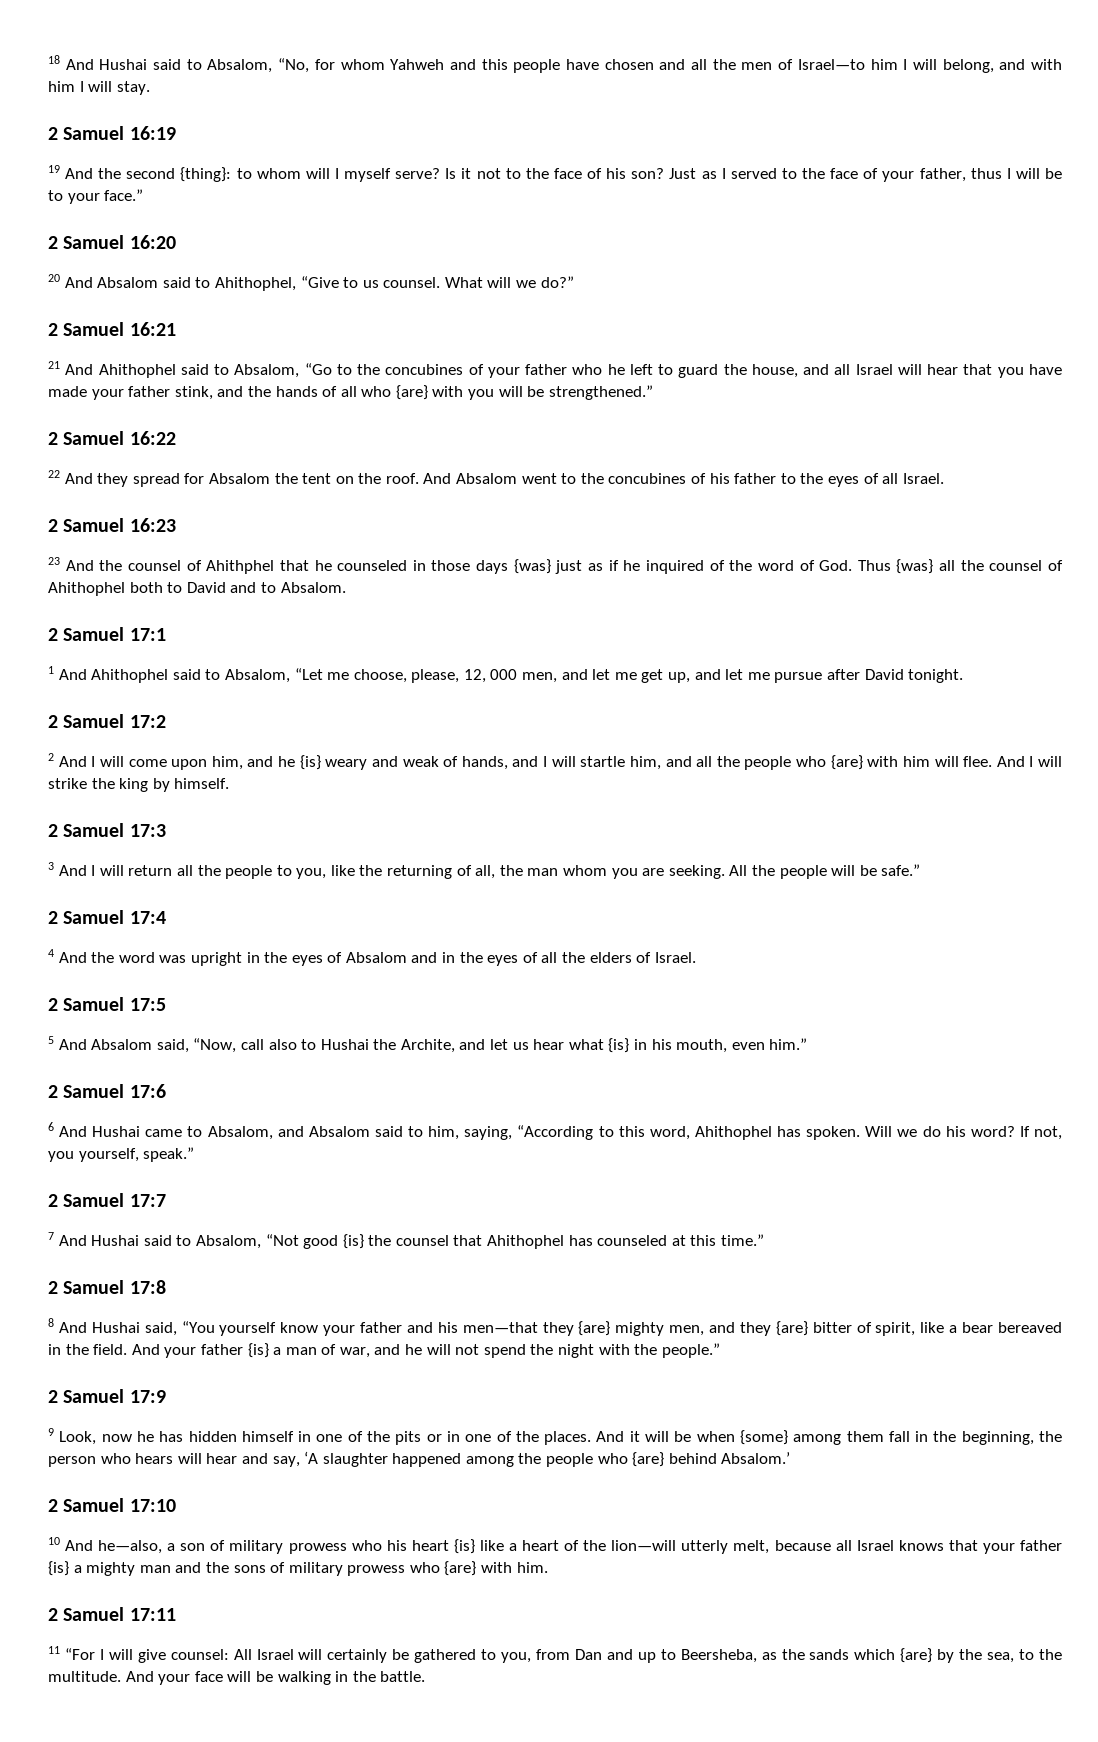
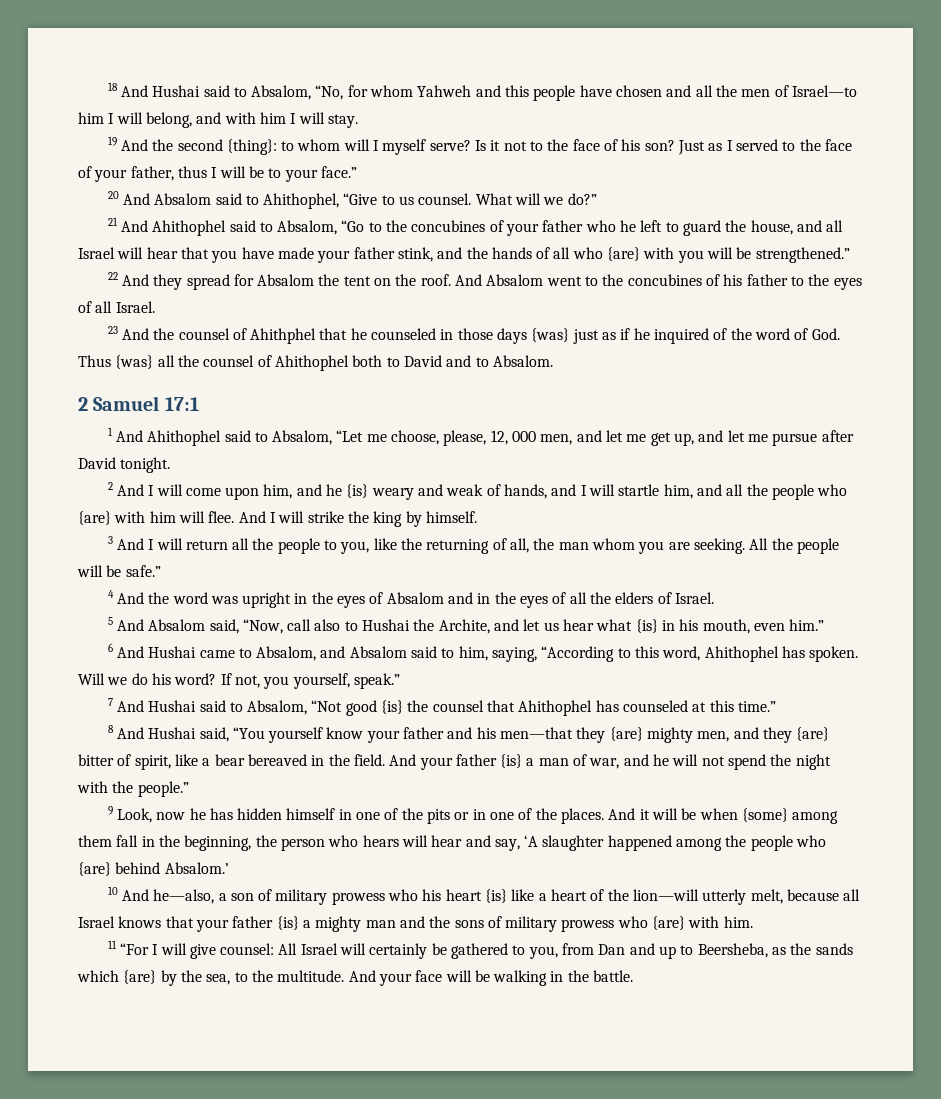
- 2 Samuel 16:19
- 2 Samuel 16:20
- 2 Samuel 16:21
- 2 Samuel 16:22
- 2 Samuel 16:23
- 2 Samuel 17:2
- 2 Samuel 17:3
- 2 Samuel 17:4
- 2 Samuel 17:5
- 2 Samuel 17:6
- 2 Samuel 17:7
- 2 Samuel 17:8
- 2 Samuel 17:9
- 2 Samuel 17:10
- 2 Samuel 17:11

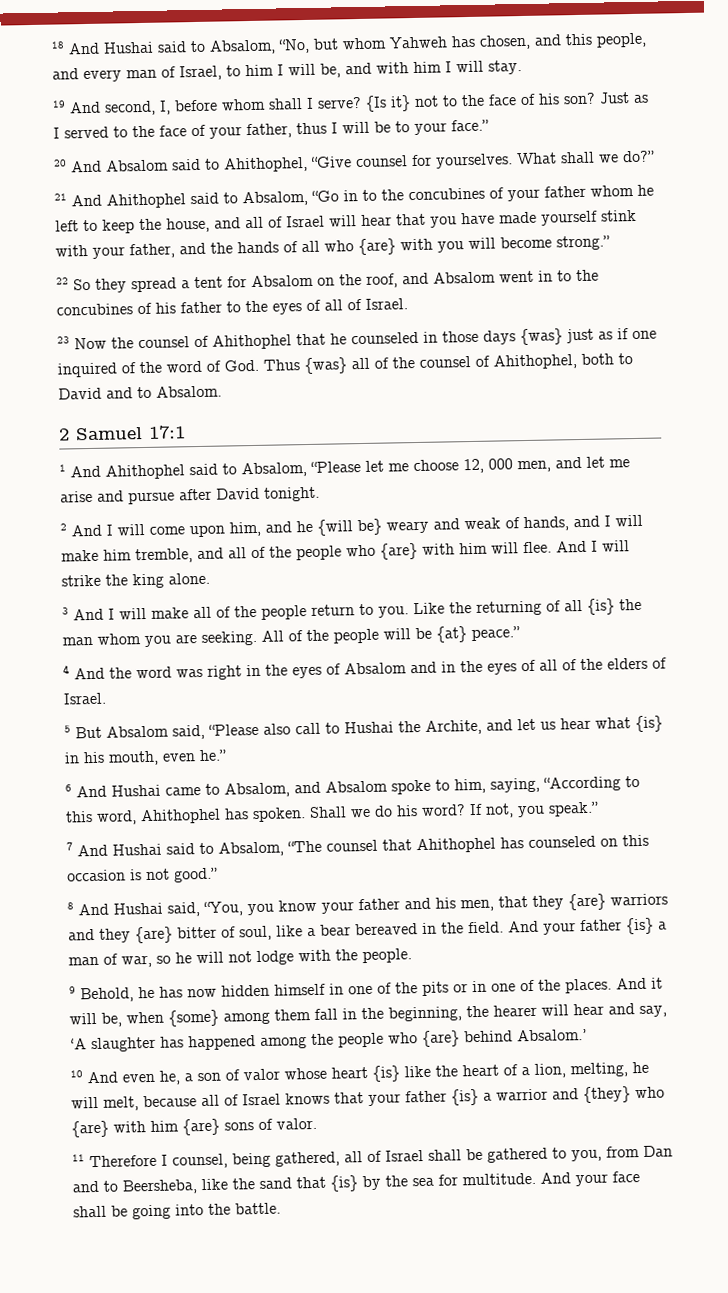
- 18 And Hushai said to Absalom, “No, for whom Yahweh and this people have chosen and all the men of Israel—to him I will belong, and with him I will stay.
+ 18 And Hushai said to Absalom, “No, but whom Yahweh has chosen, and this people, and every man of Israel, to him I will be, and with him I will stay.
- 19 And the second {thing}: to whom will I myself serve? Is it not to the face of his son?
+ 19 And second, I, before whom shall I serve? {Is it} not to the face of his son?
- 20 And Absalom said to Ahithophel, “Give to us counsel. What will we do?”
+ 20 And Absalom said to Ahithophel, “Give counsel for yourselves. What shall we do?”
- 21 And Ahithophel said to Absalom, “Go to the concubines of your father who he left to guard the house, and all Israel will hear that you have made your father stink, and the hands of all who {are} with you will be strengthened.”
+ 21 And Ahithophel said to Absalom, “Go in to the concubines of your father whom he left to keep the house, and all of Israel will hear that you have made yourself stink with your father, and the hands of all who {are} with you will become strong.”
- 22 And they spread for Absalom the tent on the roof. And Absalom went to the concubines of his father to the eyes of all Israel.
+ 22 So they spread a tent for Absalom on the roof, and Absalom went in to the concubines of his father to the eyes of all of Israel.
- 23 And the counsel of Ahithphel that he counseled in those days {was} just as if he inquired of the word of God. Thus {was} all the counsel of Ahithophel both to David and to Absalom.
+ 23 Now the counsel of Ahithophel that he counseled in those days {was} just as if one inquired of the word of God. Thus {was} all of the counsel of Ahithophel, both to David and to Absalom.
- 1 And Ahithophel said to Absalom, “Let me choose, please, 12, 000 men, and let me get up, and let me pursue after David tonight.
+ 1 And Ahithophel said to Absalom, “Please let me choose 12, 000 men, and let me arise and pursue after David tonight.
- 2 And I will come upon him, and he {is} weary and weak of hands, and I will startle him, and all the people who {are} with him will flee.
+ 2 And I will come upon him, and he {will be} weary and weak of hands, and I will make him tremble, and all of the people who {are} with him will flee.
- And I will strike the king by himself.
+ And I will strike the king alone.
- 3 And I will return all the people to you, like the returning of all, the man whom you are seeking.
+ 3 And I will make all of the people return to you. Like the returning of all {is} the man whom you are seeking.
- All the people will be safe.”
+ All of the people will be {at} peace.”
- 4 And the word was upright in the eyes of Absalom and in the eyes of all the elders of Israel.
+ 4 And the word was right in the eyes of Absalom and in the eyes of all of the elders of Israel.
- 5 And Absalom said, “Now, call also to Hushai the Archite, and let us hear what {is} in his mouth, even him.”
+ 5 But Absalom said, “Please also call to Hushai the Archite, and let us hear what {is} in his mouth, even he.”
- 6 And Hushai came to Absalom, and Absalom said to him, saying, “According to this word, Ahithophel has spoken.
+ 6 And Hushai came to Absalom, and Absalom spoke to him, saying, “According to this word, Ahithophel has spoken.
- Will we do his word?
+ Shall we do his word?
- If not, you yourself, speak.”
+ If not, you speak.”
- 7 And Hushai said to Absalom, “Not good {is} the counsel that Ahithophel has counseled at this time.”
+ 7 And Hushai said to Absalom, “The counsel that Ahithophel has counseled on this occasion is not good.”
- 8 And Hushai said, “You yourself know your father and his men—that they {are} mighty men, and they {are} bitter of spirit, like a bear bereaved in the field.
+ 8 And Hushai said, “You, you know your father and his men, that they {are} warriors and they {are} bitter of soul, like a bear bereaved in the field.
- And your father {is} a man of war, and he will not spend the night with the people.”
+ And your father {is} a man of war, so he will not lodge with the people.
- 9 Look, now he has hidden himself in one of the pits or in one of the places.
+ 9 Behold, he has now hidden himself in one of the pits or in one of the places.
- And it will be when {some} among them fall in the beginning, the person who hears will hear and say, ‘A slaughter happened among the people who {are} behind Absalom.’
+ And it will be, when {some} among them fall in the beginning, the hearer will hear and say, ‘A slaughter has happened among the people who {are} behind Absalom.’
- 10 And he—also, a son of military prowess who his heart {is} like a heart of the lion—will utterly melt, because all Israel knows that your father {is} a mighty man and the sons of military prowess who {are} with him.
- 11 “For I will give counsel: All Israel will certainly be gathered to you, from Dan and up to Beersheba, as the sands which {are} by the sea, to the multitude. And your face will be walking in the battle.
+ 10 And even he, a son of valor whose heart {is} like the heart of a lion, melting, he will melt, because all of Israel knows that your father {is} a warrior and {they} who {are} with him {are} sons of valor.
+ 11 Therefore I counsel, being gathered, all of Israel shall be gathered to you, from Dan and to Beersheba, like the sand that {is} by the sea for multitude. And your face shall be going into the battle.

